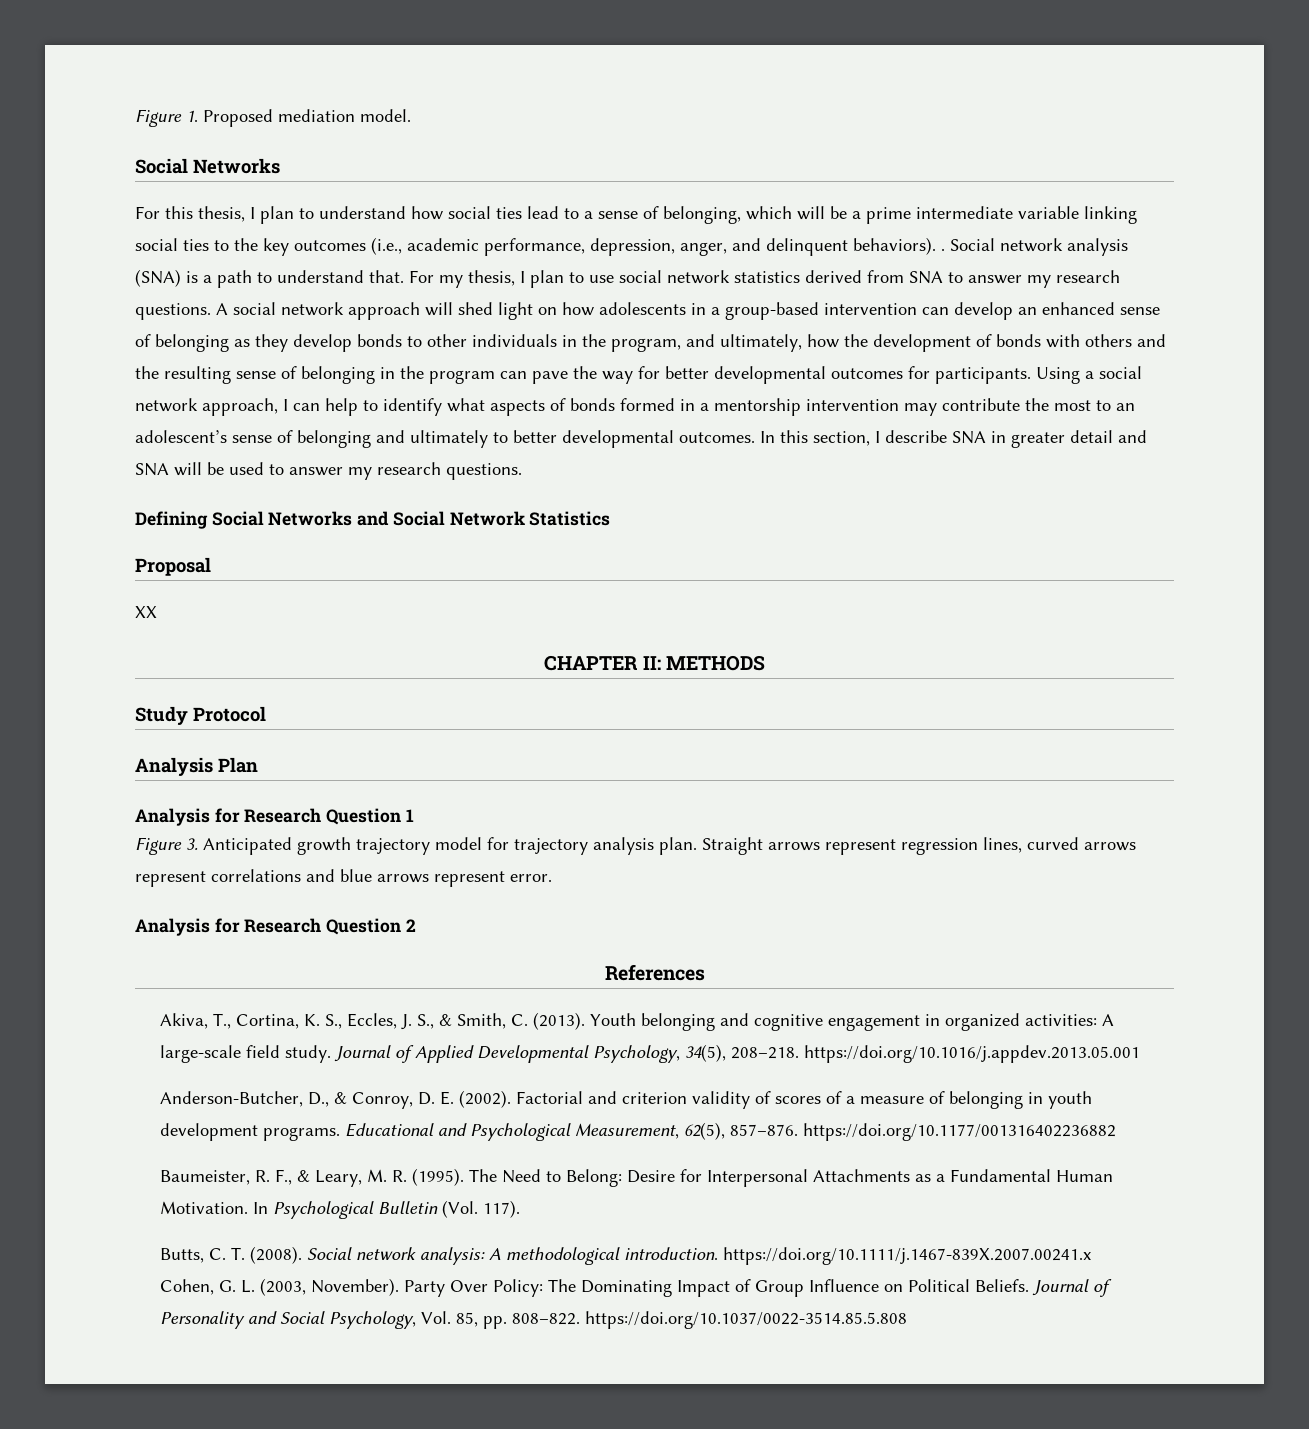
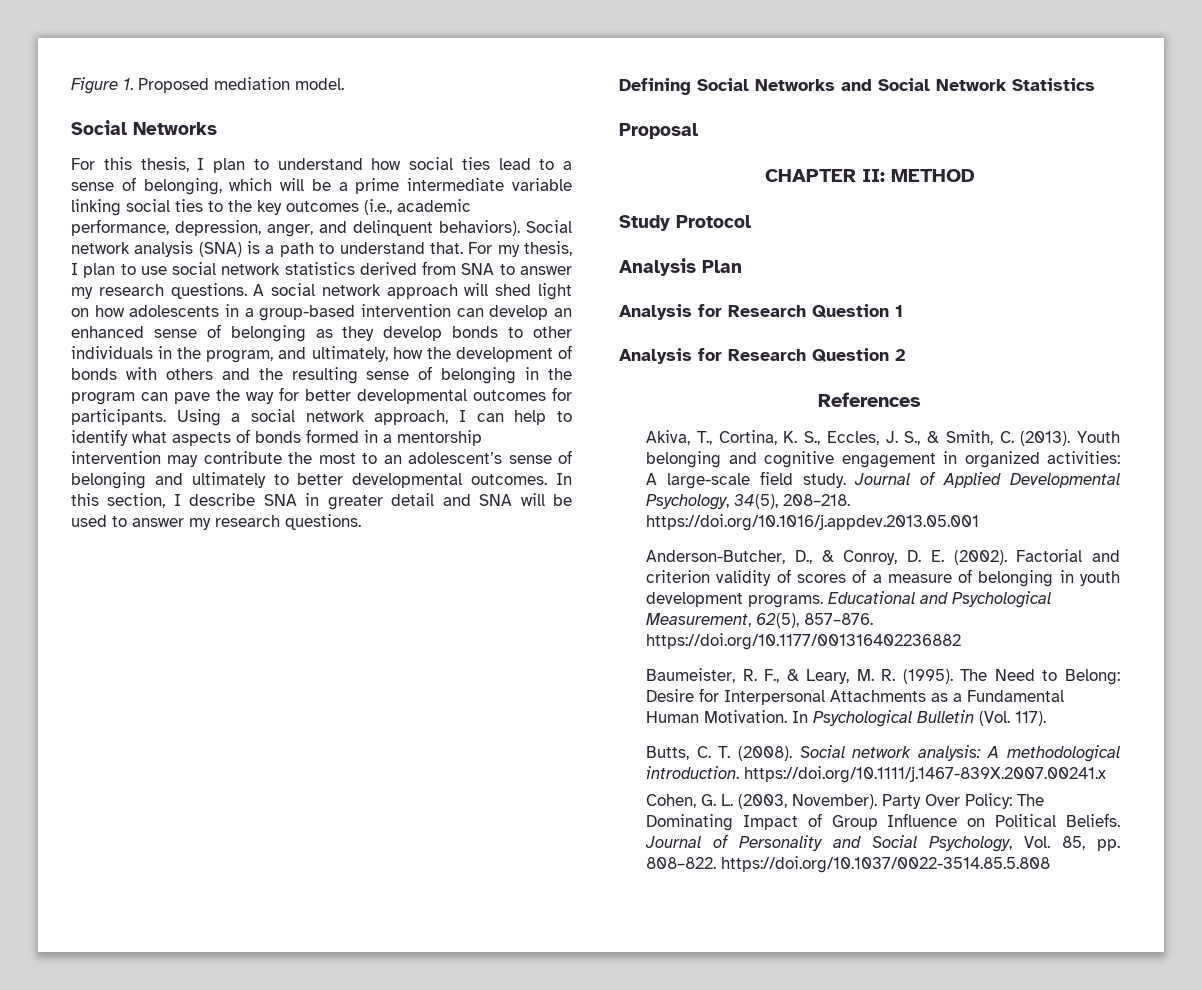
- For this thesis, I plan to understand how social ties lead to a sense of belonging, which will be a prime intermediate variable linking social ties to the key outcomes (i.e., academic performance, depression, anger, and delinquent behaviors). .
+ For this thesis, I plan to understand how social ties lead to a sense of belonging, which will be a prime intermediate variable linking social ties to the key outcomes (i.e., academic performance, depression, anger, and delinquent behaviors).
- XX
- CHAPTER II: METHODS
+ CHAPTER II: METHOD
- Figure 3. Anticipated growth trajectory model for trajectory analysis plan. Straight arrows represent regression lines, curved arrows represent correlations and blue arrows represent error.

